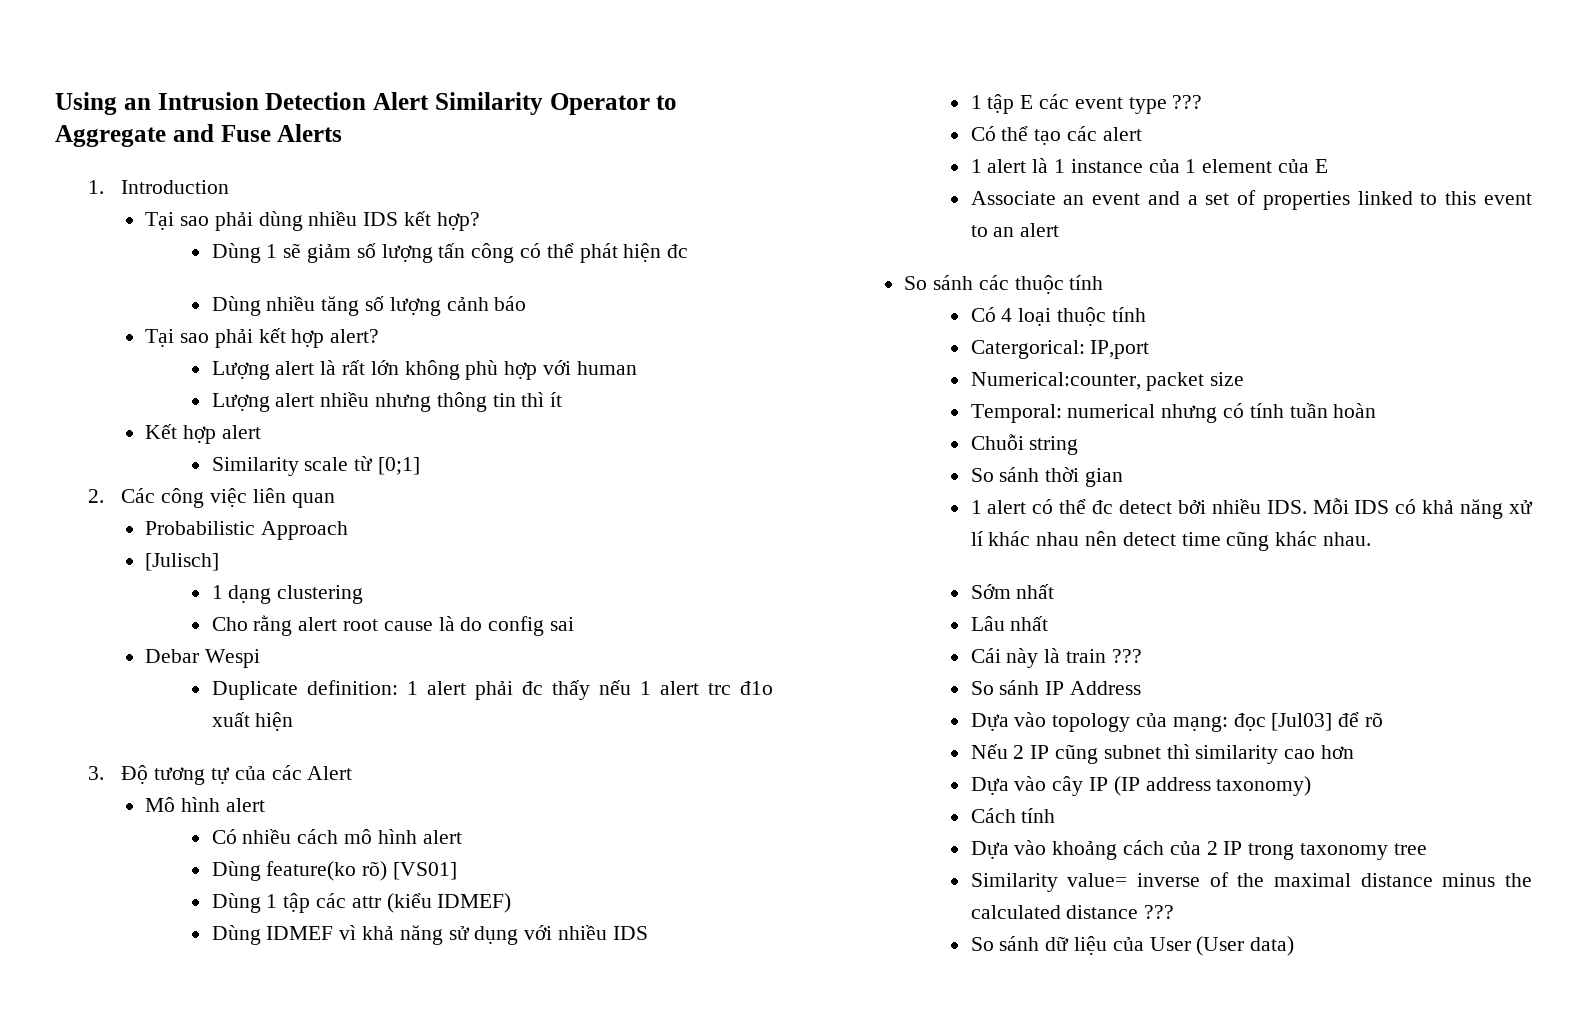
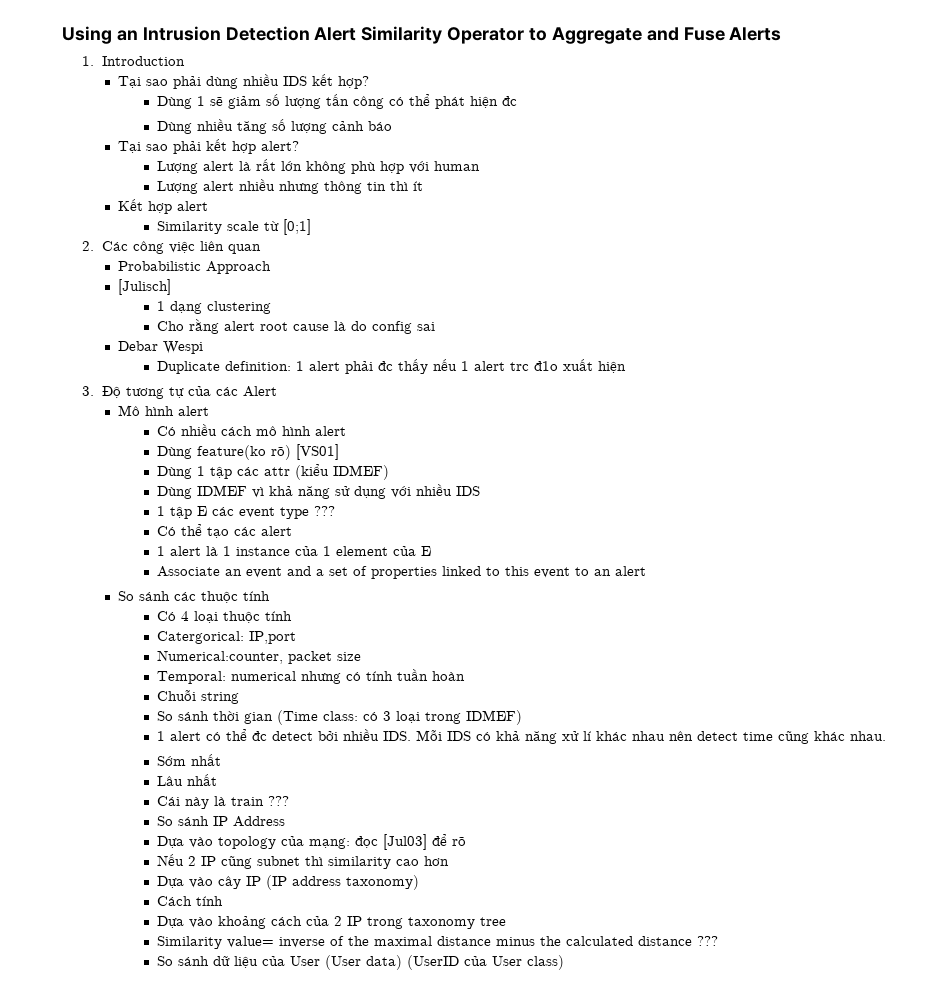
- So sánh thời gian
+ So sánh thời gian (Time class: có 3 loại trong IDMEF)
- So sánh dữ liệu của User (User data)
+ So sánh dữ liệu của User (User data) (UserID của User class)

